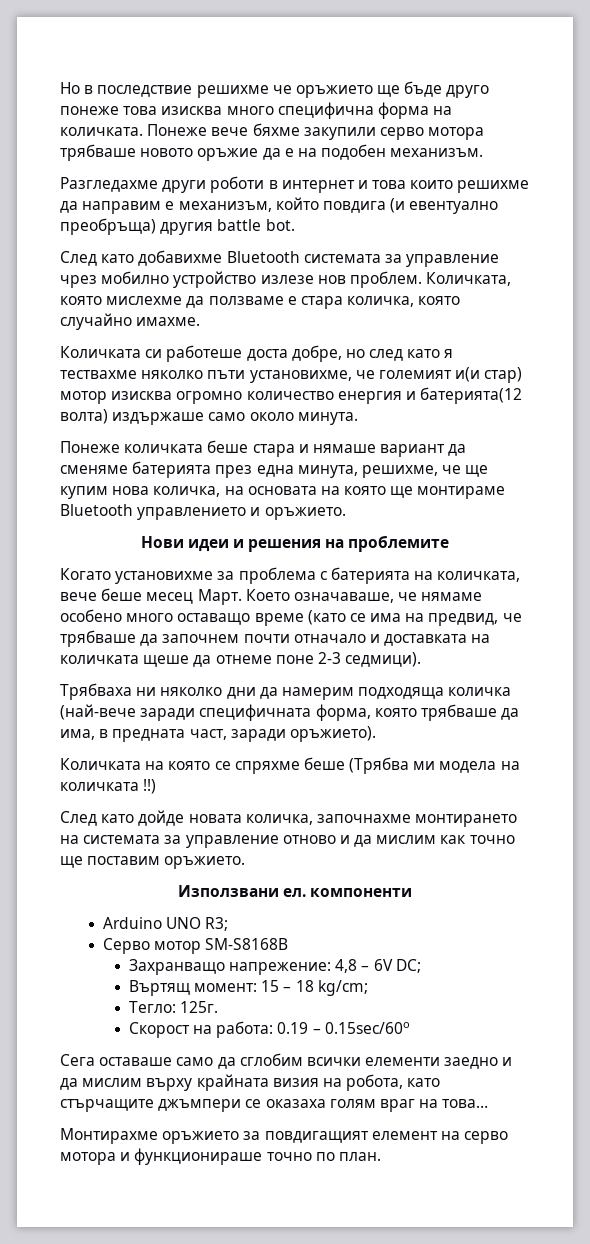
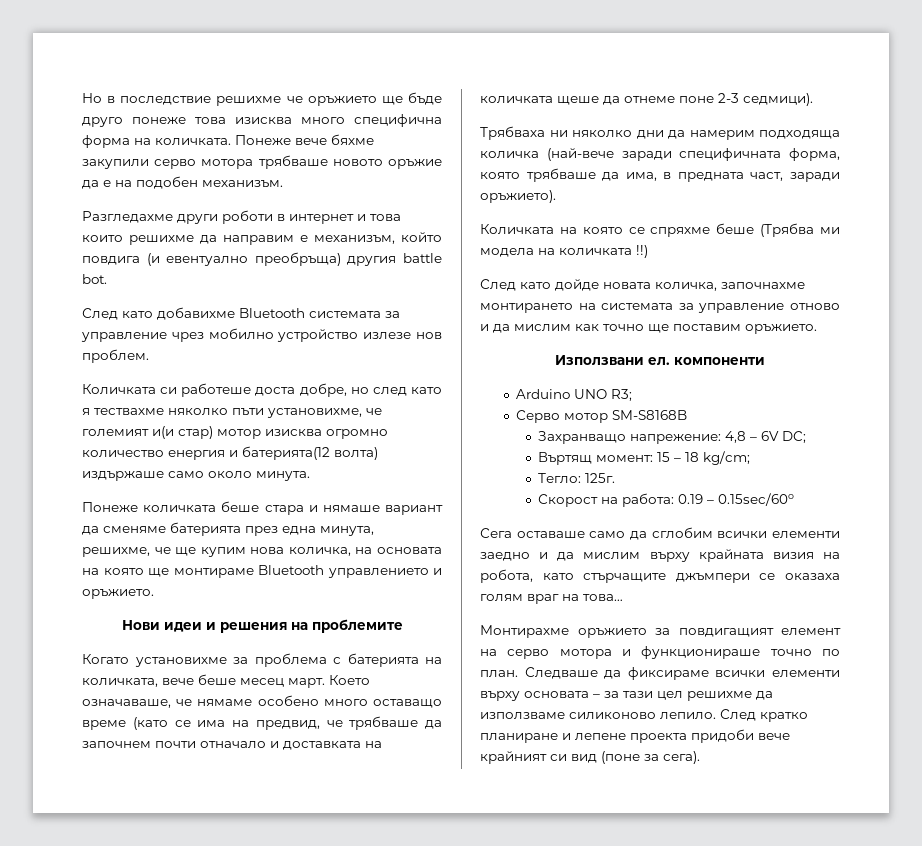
- Количката, която мислехме да ползваме е стара количка, която случайно имахме.
- Когато установихме за проблема с батерията на количката, вече беше месец Март.
+ Когато установихме за проблема с батерията на количката, вече беше месец март.
+ Следваше да фиксираме всички елементи върху основата – за тази цел решихме да използваме силиконово лепило. След кратко планиране и лепене проекта придоби вече крайният си вид (поне за сега).

